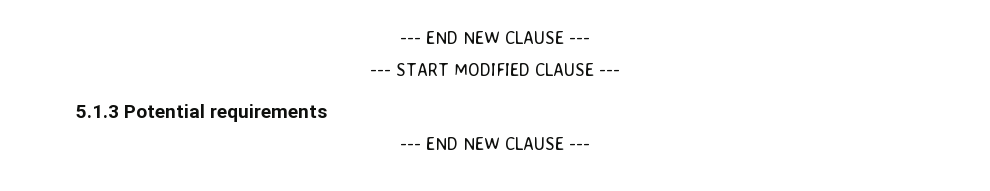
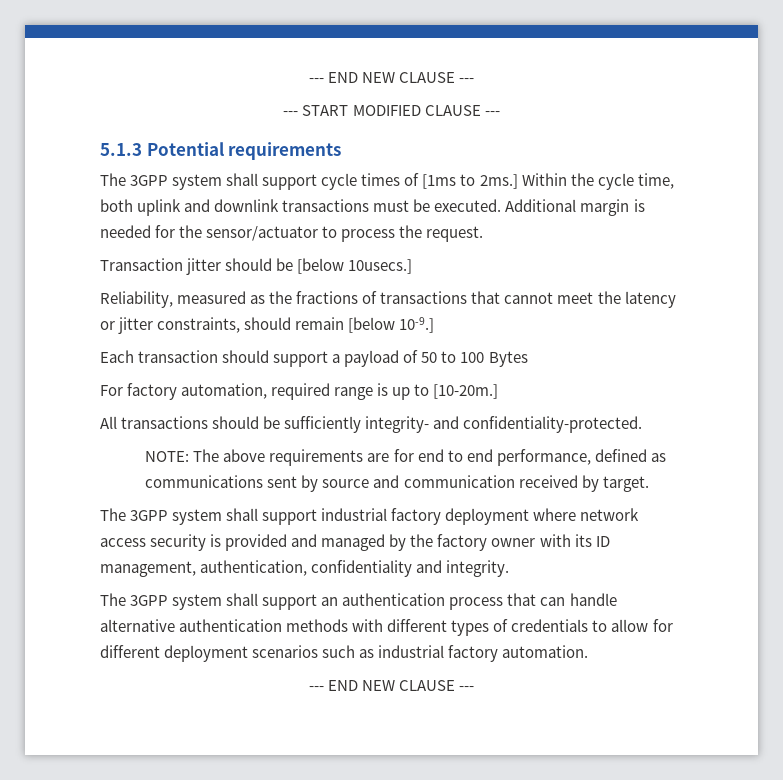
+ The 3GPP system shall support cycle times of [1ms to 2ms.] Within the cycle time, both uplink and downlink transactions must be executed. Additional margin is needed for the sensor/actuator to process the request.
+ Transaction jitter should be [below 10usecs.]
+ Reliability, measured as the fractions of transactions that cannot meet the latency or jitter constraints, should remain [below 10-9.]
+ Each transaction should support a payload of 50 to 100 Bytes
+ For factory automation, required range is up to [10-20m.]
+ All transactions should be sufficiently integrity- and confidentiality-protected.
+ NOTE: The above requirements are for end to end performance, defined as communications sent by source and communication received by target.
+ The 3GPP system shall support industrial factory deployment where network access security is provided and managed by the factory owner with its ID management, authentication, confidentiality and integrity.
+ The 3GPP system shall support an authentication process that can handle alternative authentication methods with different types of credentials to allow for different deployment scenarios such as industrial factory automation.

